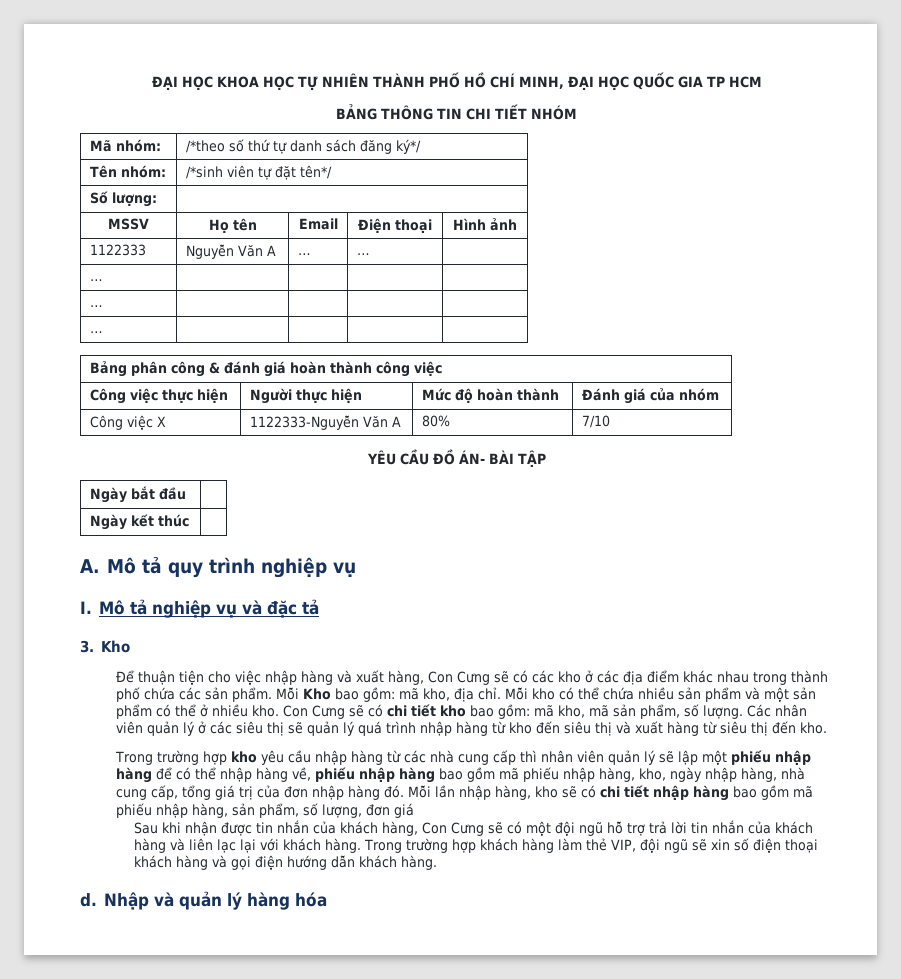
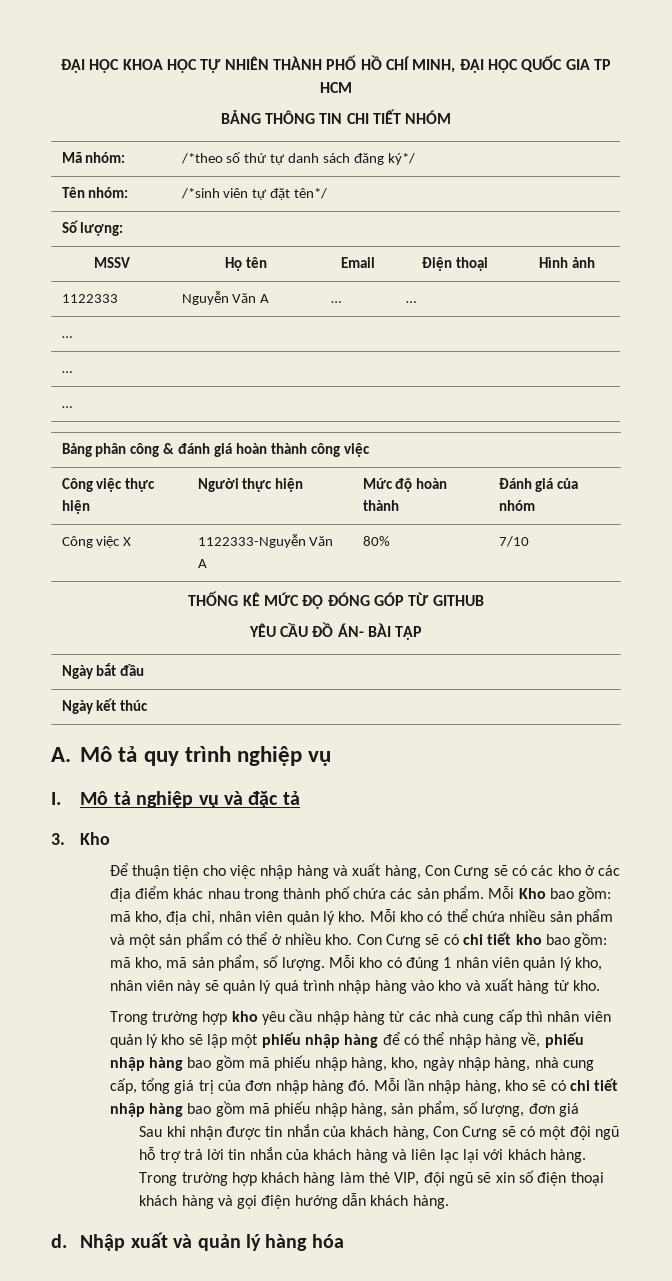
+ THỐNG KÊ MỨC ĐỘ ĐÓNG GÓP TỪ GITHUB
- Mỗi Kho bao gồm: mã kho, địa chỉ.
+ Mỗi Kho bao gồm: mã kho, địa chỉ, nhân viên quản lý kho.
- Các nhân viên quản lý ở các siêu thị sẽ quản lý quá trình nhập hàng từ kho đến siêu thị và xuất hàng từ siêu thị đến kho.
+ Mỗi kho có đúng 1 nhân viên quản lý kho, nhân viên này sẽ quản lý quá trình nhập hàng vào kho và xuất hàng từ kho.
- Trong trường hợp kho yêu cầu nhập hàng từ các nhà cung cấp thì nhân viên quản lý sẽ lập một phiếu nhập hàng để có thể nhập hàng về, phiếu nhập hàng bao gồm mã phiếu nhập hàng, kho, ngày nhập hàng, nhà cung cấp, tổng giá trị của đơn nhập hàng đó.
+ Trong trường hợp kho yêu cầu nhập hàng từ các nhà cung cấp thì nhân viên quản lý kho sẽ lập một phiếu nhập hàng để có thể nhập hàng về, phiếu nhập hàng bao gồm mã phiếu nhập hàng, kho, ngày nhập hàng, nhà cung cấp, tổng giá trị của đơn nhập hàng đó.
- Nhập và quản lý hàng hóa
+ Nhập xuất và quản lý hàng hóa

